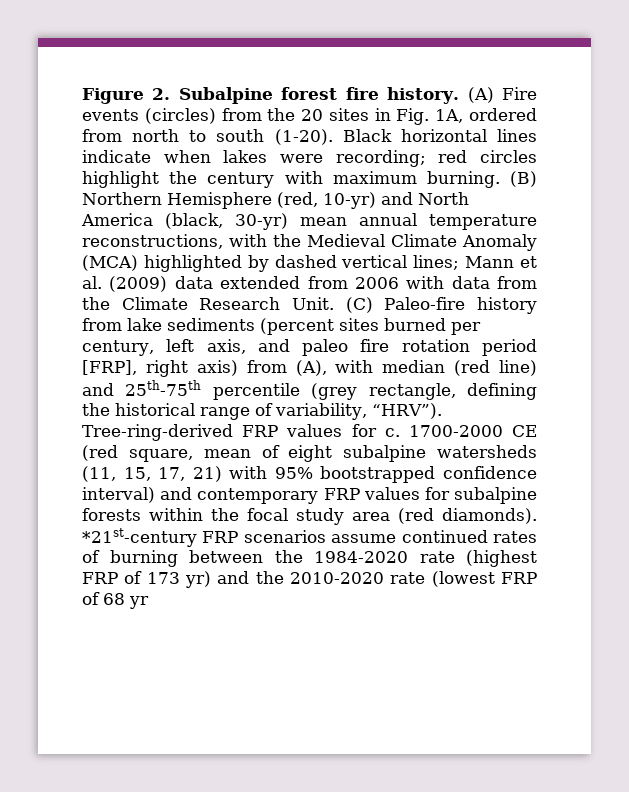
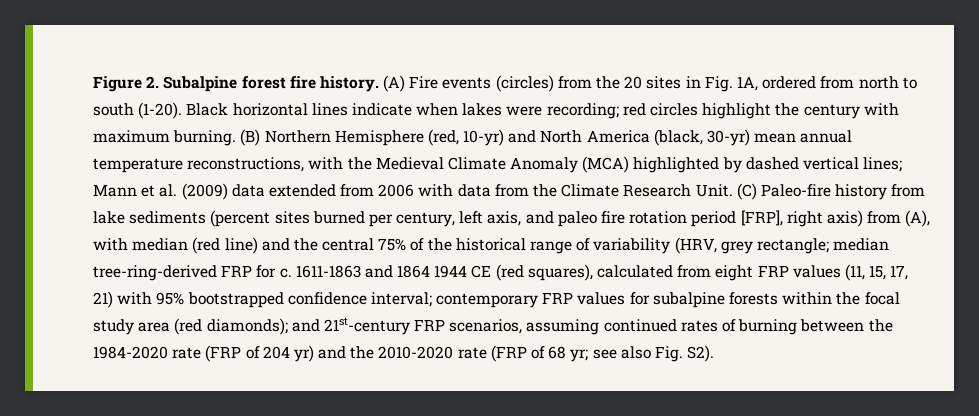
- (C) Paleo-fire history from lake sediments (percent sites burned per century, left axis, and paleo fire rotation period [FRP], right axis) from (A), with median (red line) and 25th-75th percentile (grey rectangle, defining the historical range of variability, “HRV”). Tree-ring-derived FRP values for c. 1700-2000 CE (red square, mean of eight subalpine watersheds (11, 15, 17, 21) with 95% bootstrapped confidence interval) and contemporary FRP values for subalpine forests within the focal study area (red diamonds). *21st-century FRP scenarios assume continued rates of burning between the 1984-2020 rate (highest FRP of 173 yr) and the 2010-2020 rate (lowest FRP of 68 yr
+ (C) Paleo-fire history from lake sediments (percent sites burned per century, left axis, and paleo fire rotation period [FRP], right axis) from (A), with median (red line) and the central 75% of the historical range of variability (HRV, grey rectangle; median tree-ring-derived FRP for c. 1611-1863 and 1864 1944 CE (red squares), calculated from eight FRP values (11, 15, 17, 21) with 95% bootstrapped confidence interval; contemporary FRP values for subalpine forests within the focal study area (red diamonds); and 21st-century FRP scenarios, assuming continued rates of burning between the 1984-2020 rate (FRP of 204 yr) and the 2010-2020 rate (FRP of 68 yr; see also Fig. S2).

